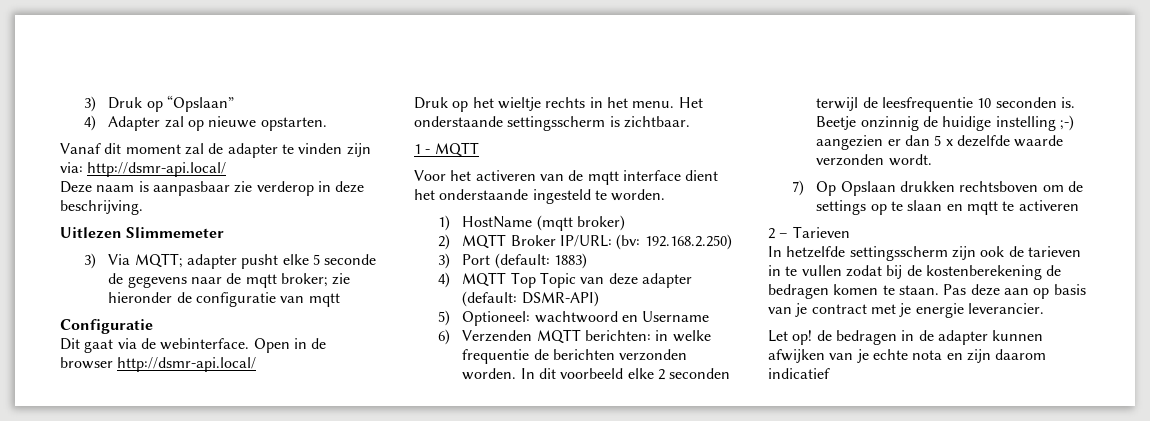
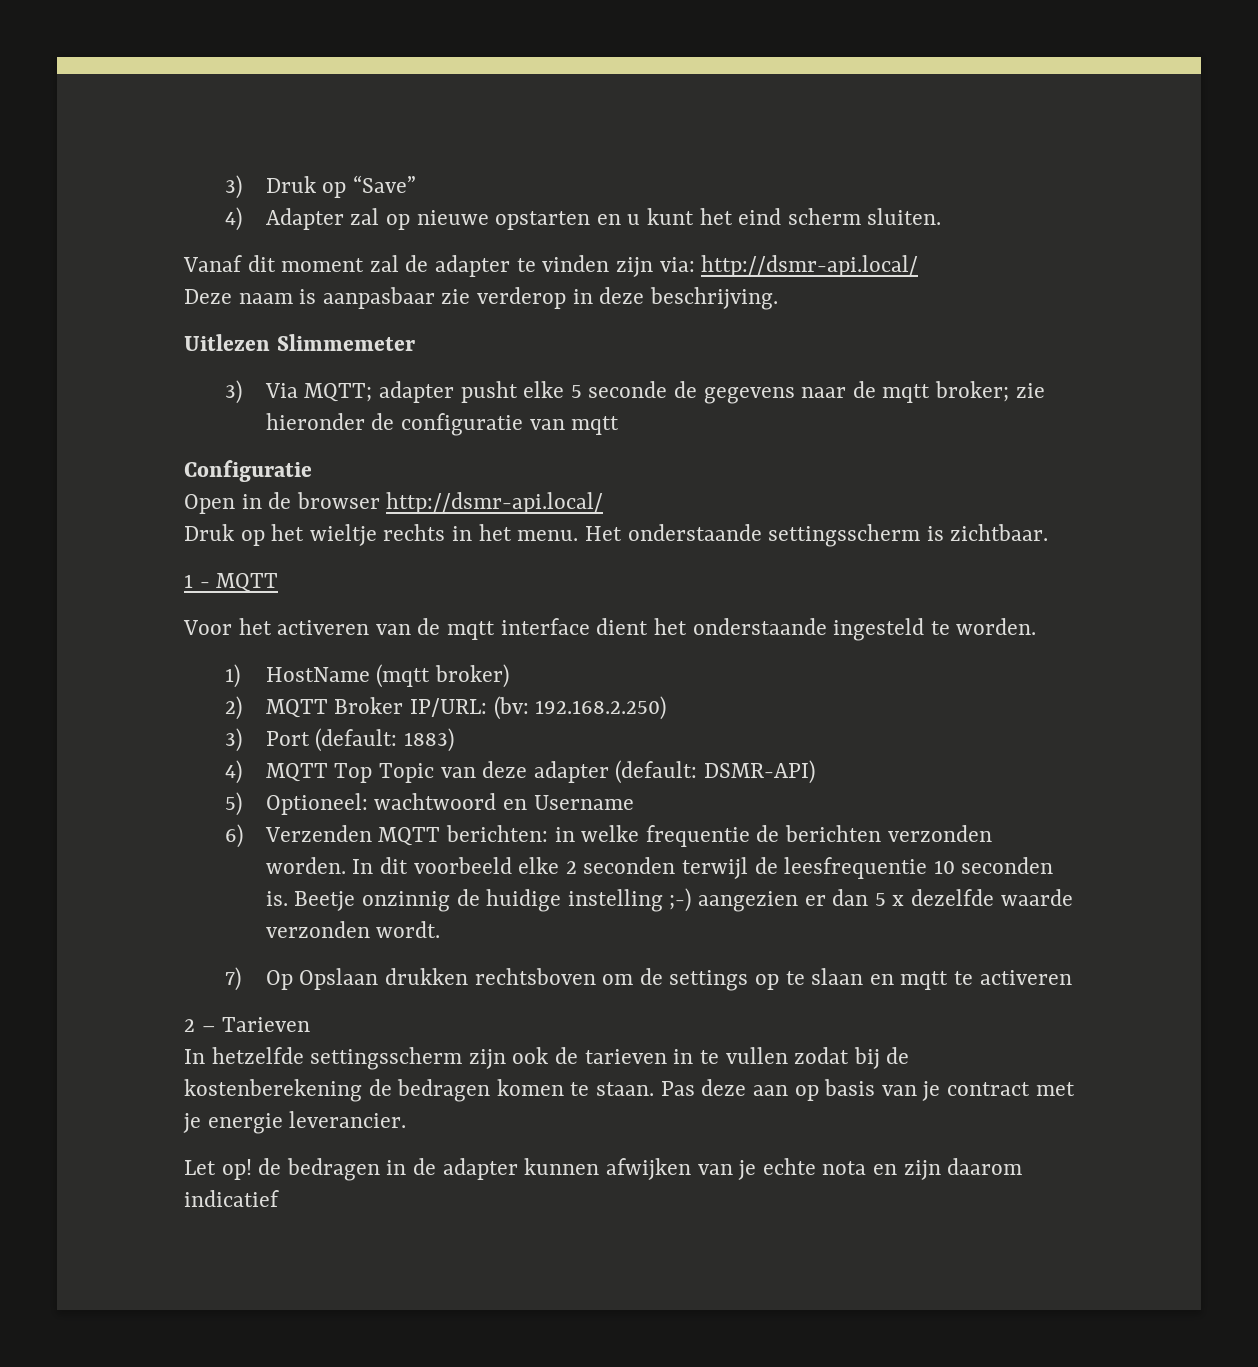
- 3) Druk op “Opslaan”
+ 3) Druk op “Save”
- 4) Adapter zal op nieuwe opstarten.
+ 4) Adapter zal op nieuwe opstarten en u kunt het eind scherm sluiten.
- Dit gaat via de webinterface.

